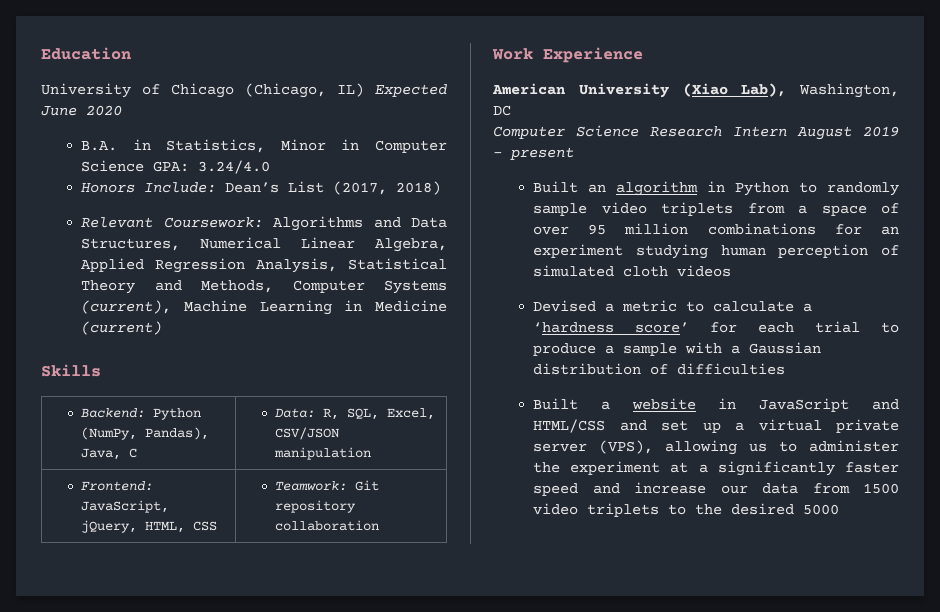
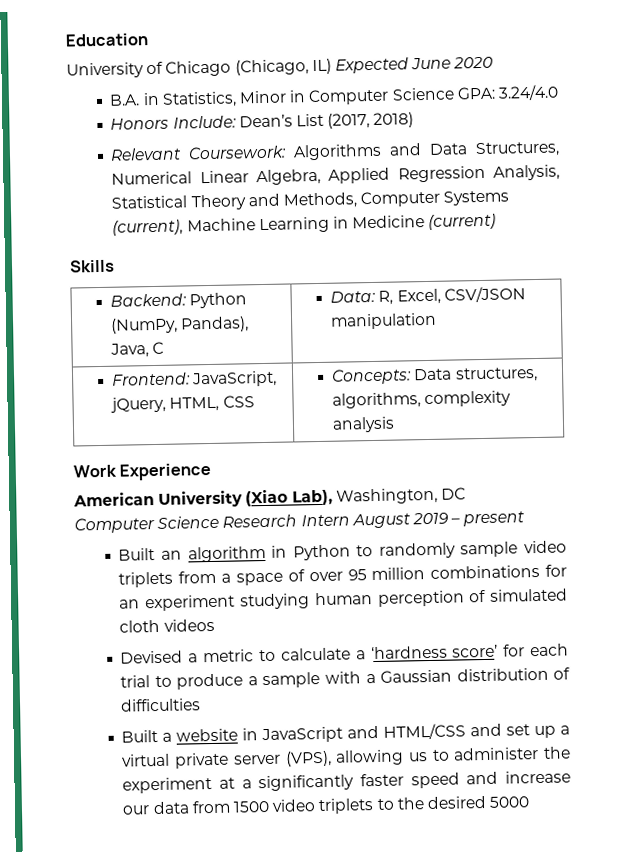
- Backend: Python (NumPy, Pandas), Java, C | Data: R, SQL, Excel, CSV/JSON manipulation
+ Backend: Python (NumPy, Pandas), Java, C | Data: R, Excel, CSV/JSON manipulation
- Frontend: JavaScript, jQuery, HTML, CSS | Teamwork: Git repository collaboration
+ Frontend: JavaScript, jQuery, HTML, CSS | Concepts: Data structures, algorithms, complexity analysis

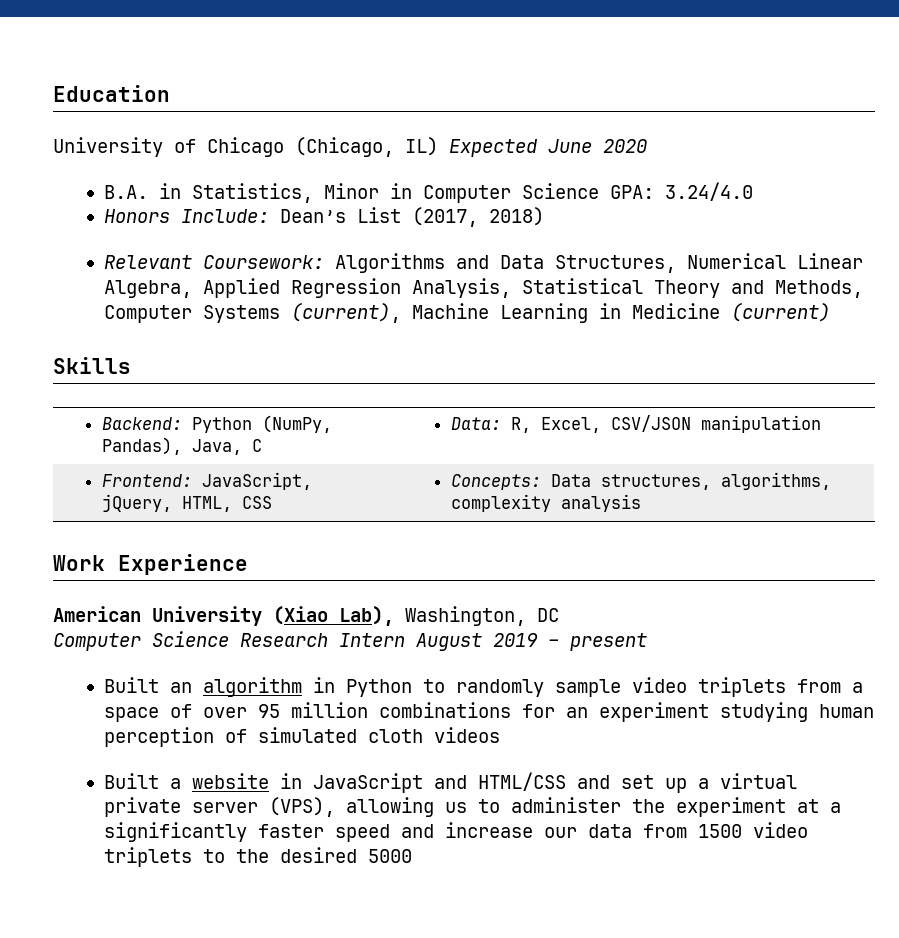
- Devised a metric to calculate a ‘hardness score’ for each trial to produce a sample with a Gaussian distribution of difficulties

